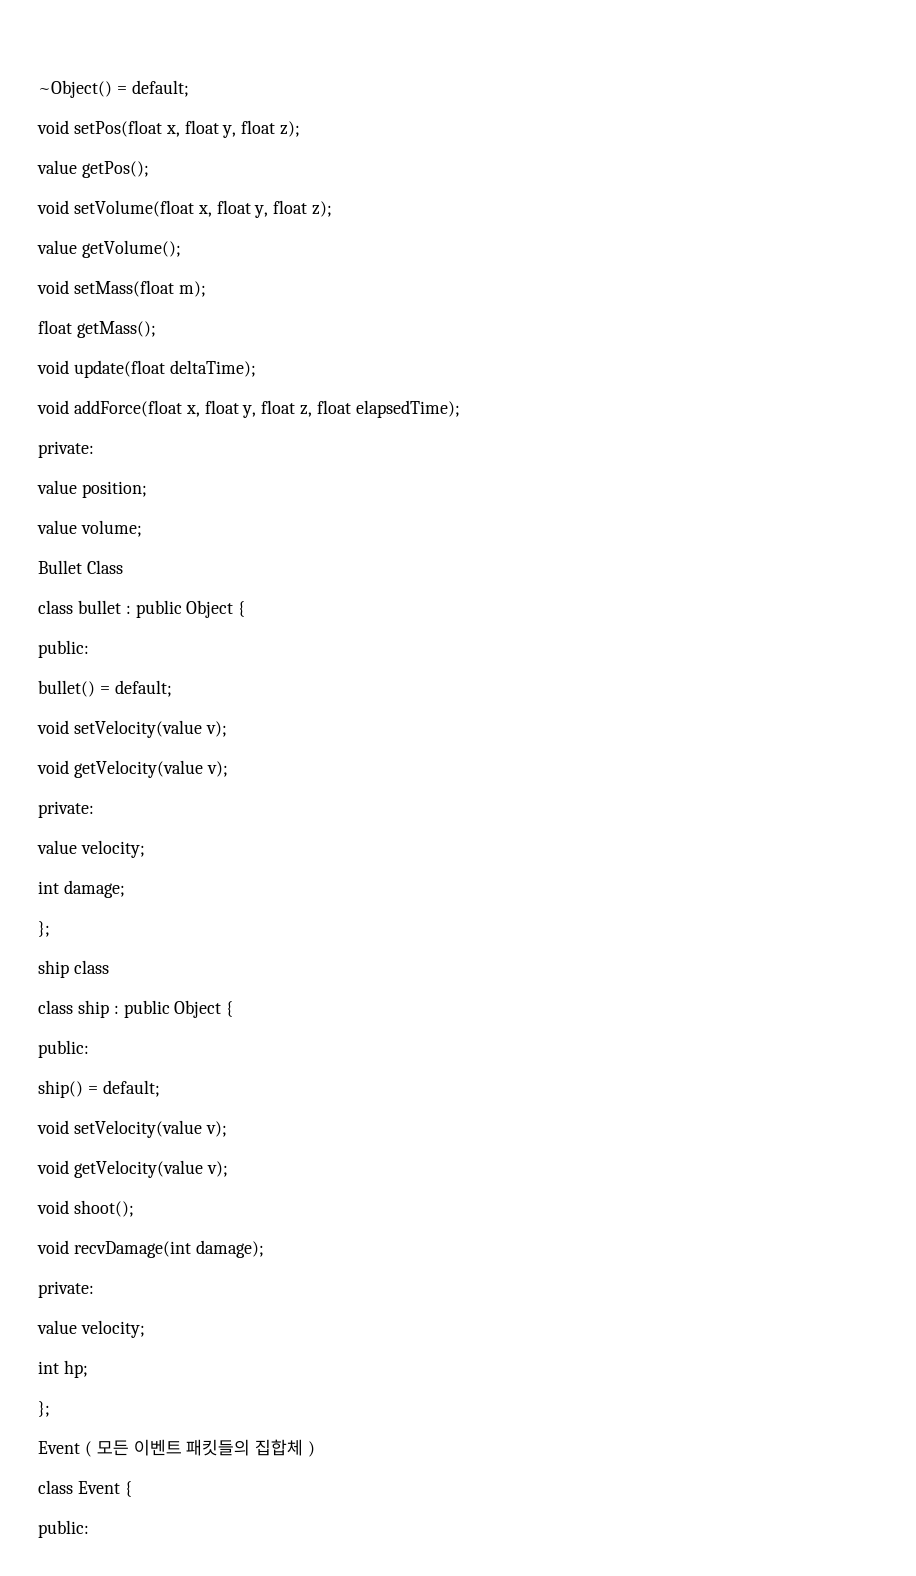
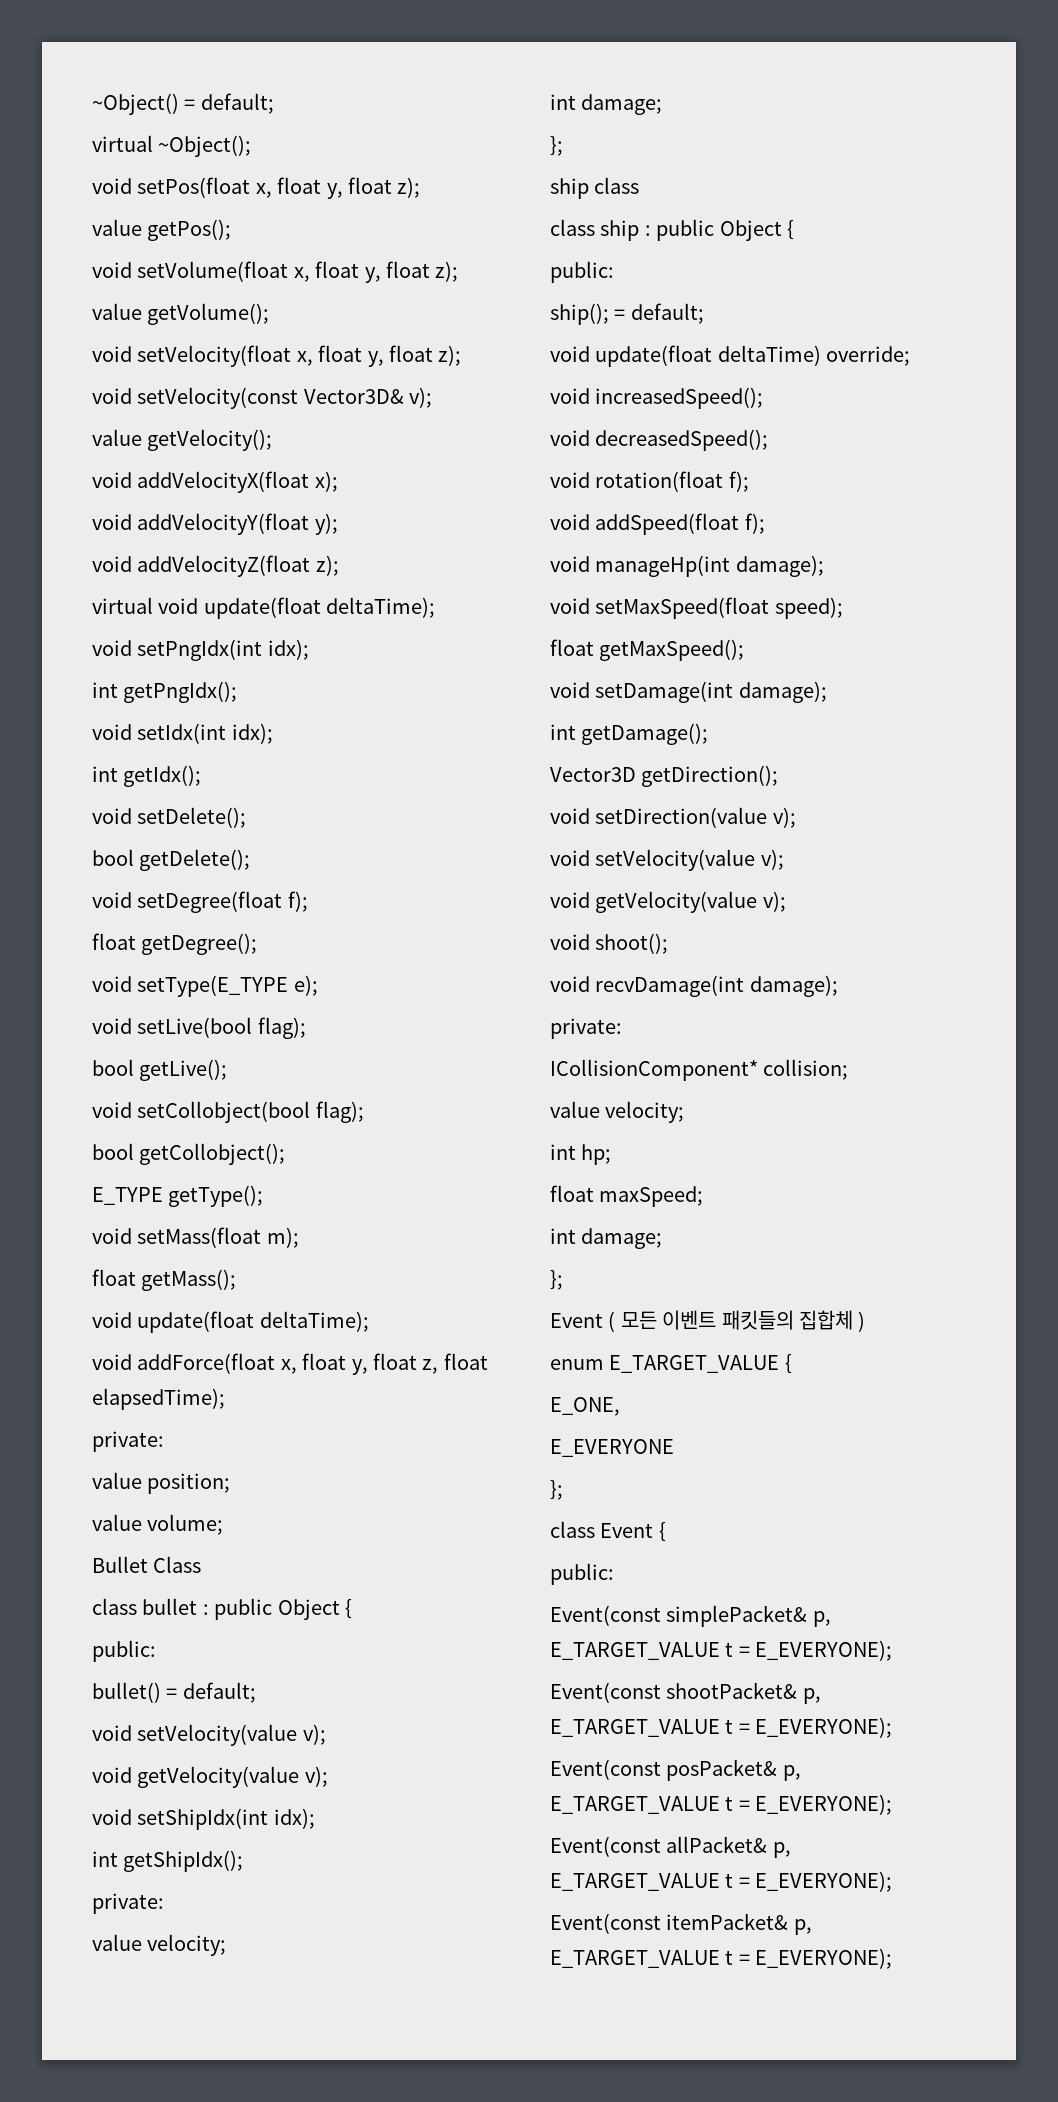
+ virtual ~Object();
+ void setVelocity(float x, float y, float z);
+ void setVelocity(const Vector3D& v);
+ value getVelocity();
+ void addVelocityX(float x);
+ void addVelocityY(float y);
+ void addVelocityZ(float z);
+ virtual void update(float deltaTime);
+ void setPngIdx(int idx);
+ int getPngIdx();
+ void setIdx(int idx);
+ int getIdx();
+ void setDelete();
+ bool getDelete();
+ void setDegree(float f);
+ float getDegree();
+ void setType(E_TYPE e);
+ void setLive(bool flag);
+ bool getLive();
+ void setCollobject(bool flag);
+ bool getCollobject();
+ E_TYPE getType();
+ void setShipIdx(int idx);
+ int getShipIdx();
- ship() = default;
+ ship(); = default;
+ void update(float deltaTime) override;
+ void increasedSpeed();
+ void decreasedSpeed();
+ void rotation(float f);
+ void addSpeed(float f);
+ void manageHp(int damage);
+ void setMaxSpeed(float speed);
+ float getMaxSpeed();
+ void setDamage(int damage);
+ int getDamage();
+ Vector3D getDirection();
+ void setDirection(value v);
+ ICollisionComponent* collision;
+ float maxSpeed;
+ int damage;
+ enum E_TARGET_VALUE {
+ E_ONE,
+ E_EVERYONE
+ };
  class Event {
  public:
+ Event(const simplePacket& p, E_TARGET_VALUE t = E_EVERYONE);
+ Event(const shootPacket& p, E_TARGET_VALUE t = E_EVERYONE);
+ Event(const posPacket& p, E_TARGET_VALUE t = E_EVERYONE);
+ Event(const allPacket& p, E_TARGET_VALUE t = E_EVERYONE);
+ Event(const itemPacket& p, E_TARGET_VALUE t = E_EVERYONE);

